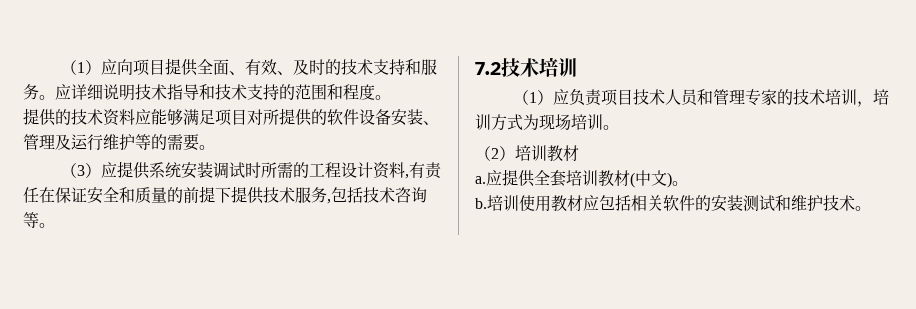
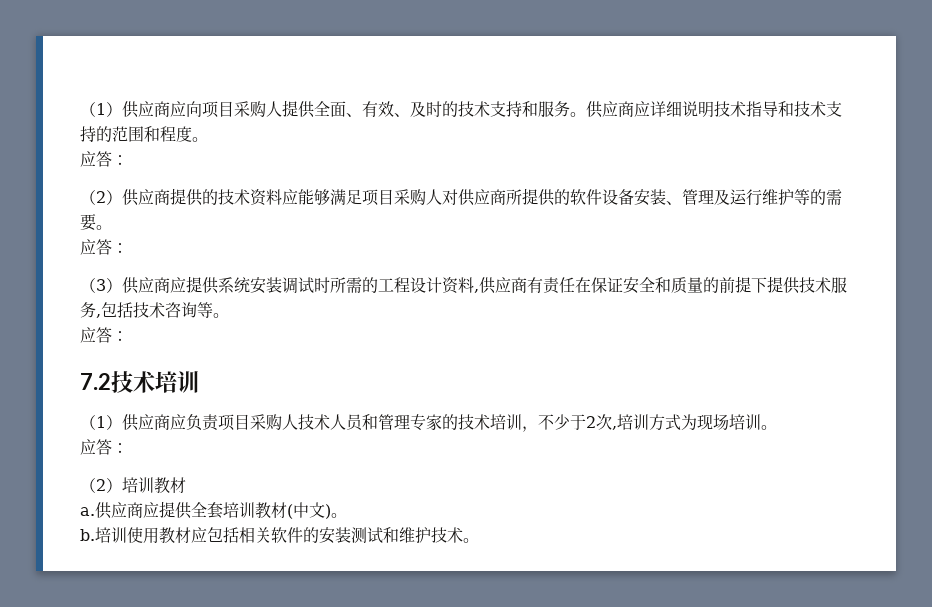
- （1）应向项目提供全面、有效、及时的技术支持和服务。
+ （1）供应商应向项目采购人提供全面、有效、及时的技术支持和服务。
- 应详细说明技术指导和技术支持的范围和程度。
- 提供的技术资料应能够满足项目对所提供的软件设备安装、管理及运行维护等的需要。
+ 供应商应详细说明技术指导和技术支持的范围和程度。
+ 应答：
+ （2）供应商提供的技术资料应能够满足项目采购人对供应商所提供的软件设备安装、管理及运行维护等的需要。
+ 应答：
- （3）应提供系统安装调试时所需的工程设计资料,有责任在保证安全和质量的前提下提供技术服务,包括技术咨询等。
+ （3）供应商应提供系统安装调试时所需的工程设计资料,供应商有责任在保证安全和质量的前提下提供技术服务,包括技术咨询等。
+ 应答：
- （1）应负责项目技术人员和管理专家的技术培训，培训方式为现场培训。
+ （1）供应商应负责项目采购人技术人员和管理专家的技术培训，不少于2次,培训方式为现场培训。
+ 应答：
- 应提供全套培训教材(中文)。
+ 供应商应提供全套培训教材(中文)。

